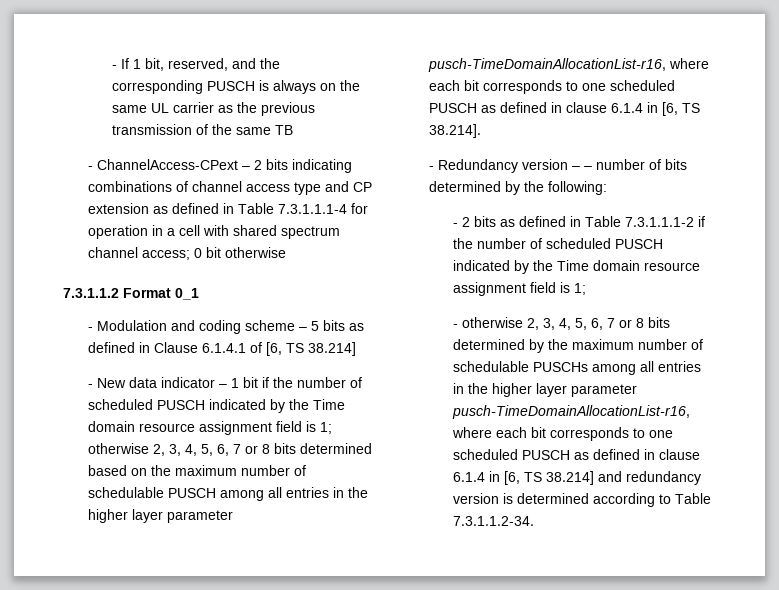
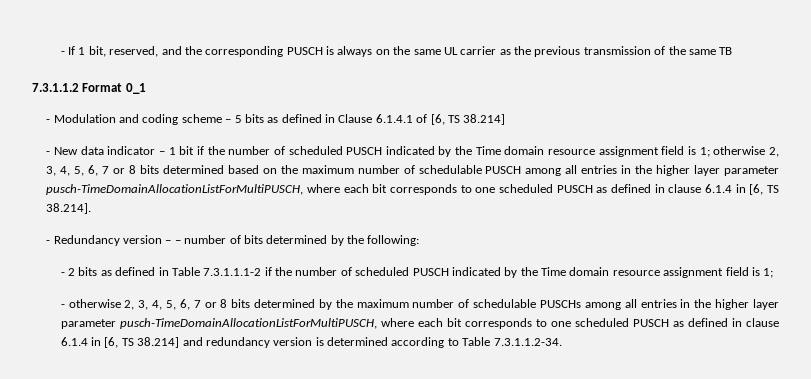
- - ChannelAccess-CPext – 2 bits indicating combinations of channel access type and CP extension as defined in Table 7.3.1.1.1-4 for operation in a cell with shared spectrum channel access; 0 bit otherwise
- otherwise 2, 3, 4, 5, 6, 7 or 8 bits determined based on the maximum number of schedulable PUSCH among all entries in the higher layer parameter pusch-TimeDomainAllocationList-r16, where each bit corresponds to one scheduled PUSCH as defined in clause 6.1.4 in [6, TS 38.214].
+ otherwise 2, 3, 4, 5, 6, 7 or 8 bits determined based on the maximum number of schedulable PUSCH among all entries in the higher layer parameter pusch-TimeDomainAllocationListForMultiPUSCH, where each bit corresponds to one scheduled PUSCH as defined in clause 6.1.4 in [6, TS 38.214].
- - otherwise 2, 3, 4, 5, 6, 7 or 8 bits determined by the maximum number of schedulable PUSCHs among all entries in the higher layer parameter pusch-TimeDomainAllocationList-r16, where each bit corresponds to one scheduled PUSCH as defined in clause 6.1.4 in [6, TS 38.214] and redundancy version is determined according to Table 7.3.1.1.2-34.
+ - otherwise 2, 3, 4, 5, 6, 7 or 8 bits determined by the maximum number of schedulable PUSCHs among all entries in the higher layer parameter pusch-TimeDomainAllocationListForMultiPUSCH, where each bit corresponds to one scheduled PUSCH as defined in clause 6.1.4 in [6, TS 38.214] and redundancy version is determined according to Table 7.3.1.1.2-34.

